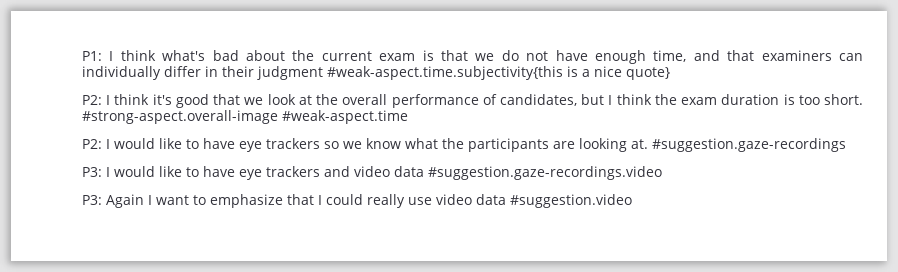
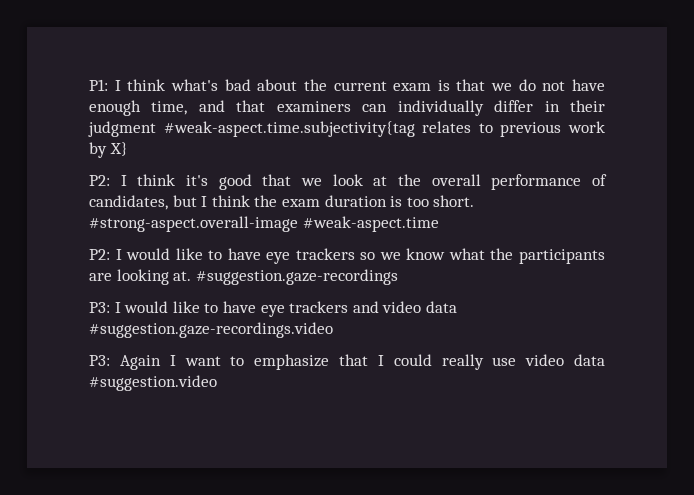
- P1: I think what's bad about the current exam is that we do not have enough time, and that examiners can individually differ in their judgment #weak-aspect.time.subjectivity{this is a nice quote}
+ P1: I think what's bad about the current exam is that we do not have enough time, and that examiners can individually differ in their judgment #weak-aspect.time.subjectivity{tag relates to previous work by X}

